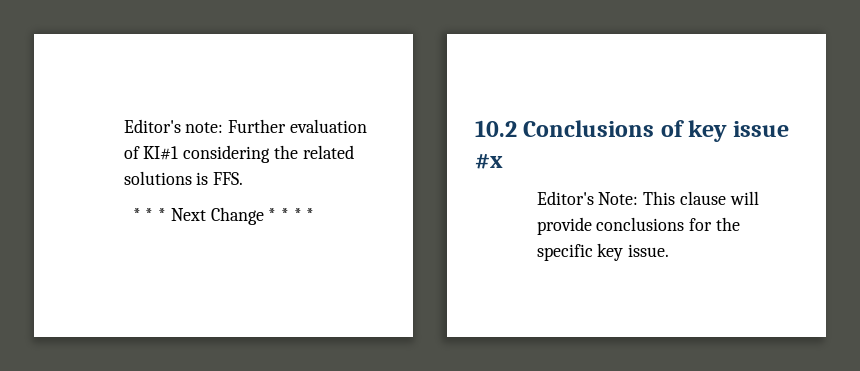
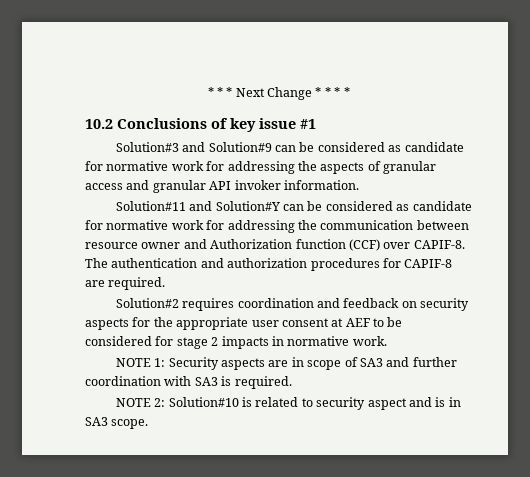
- Editor's note: Further evaluation of KI#1 considering the related solutions is FFS.
- 10.2 Conclusions of key issue #x
- Editor's Note: This clause will provide conclusions for the specific key issue.
+ 10.2 Conclusions of key issue #1
+ Solution#3 and Solution#9 can be considered as candidate for normative work for addressing the aspects of granular access and granular API invoker information.
+ Solution#11 and Solution#Y can be considered as candidate for normative work for addressing the communication between resource owner and Authorization function (CCF) over CAPIF-8. The authentication and authorization procedures for CAPIF-8 are required.
+ Solution#2 requires coordination and feedback on security aspects for the appropriate user consent at AEF to be considered for stage 2 impacts in normative work.
+ NOTE 1: Security aspects are in scope of SA3 and further coordination with SA3 is required.
+ NOTE 2: Solution#10 is related to security aspect and is in SA3 scope.

